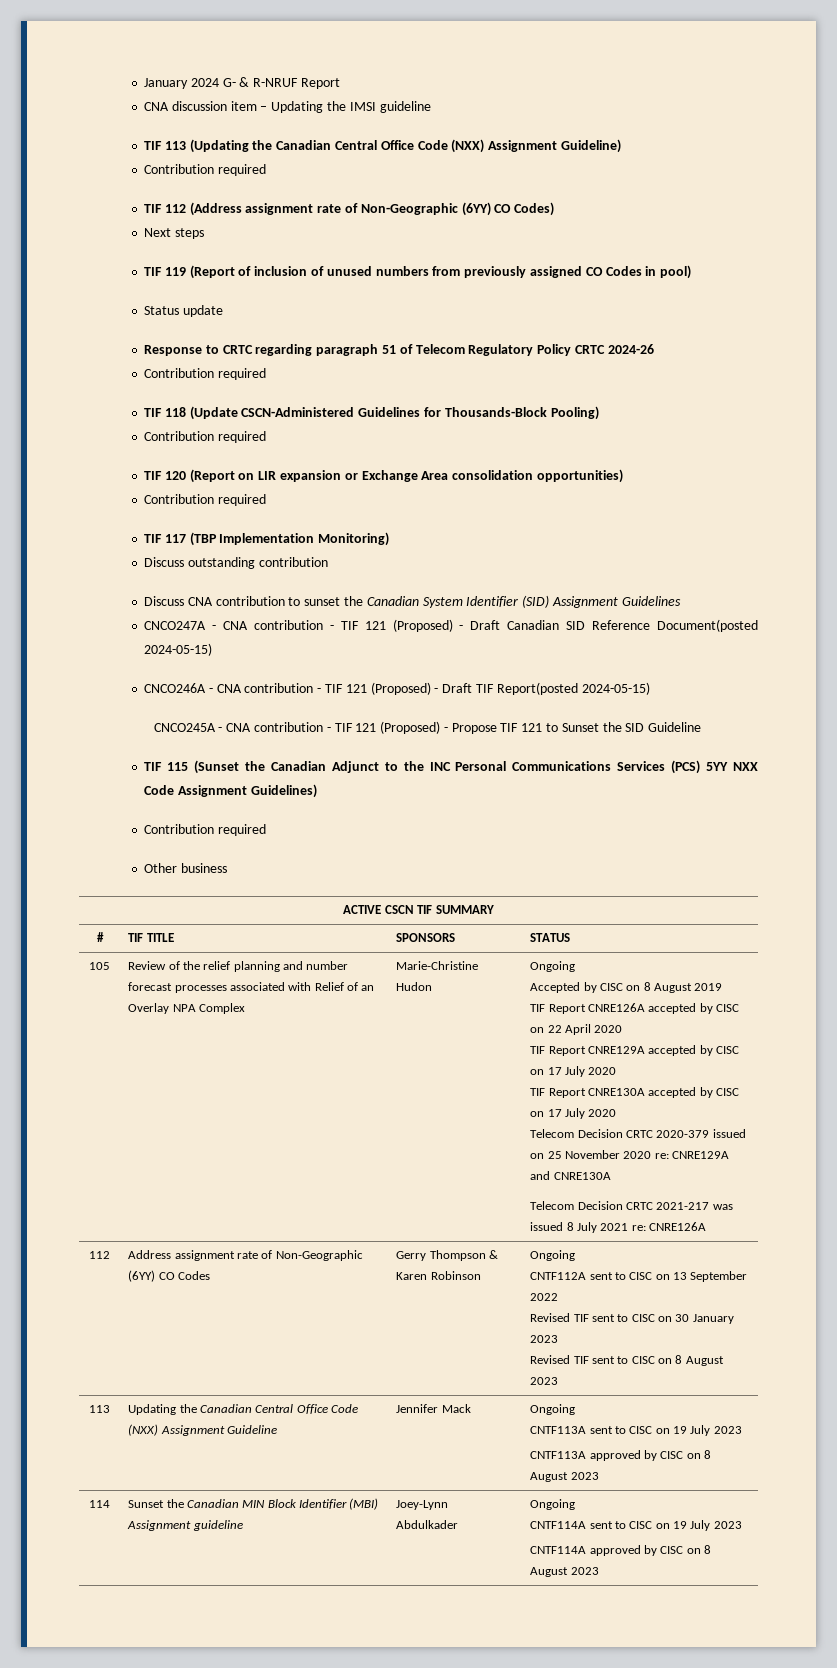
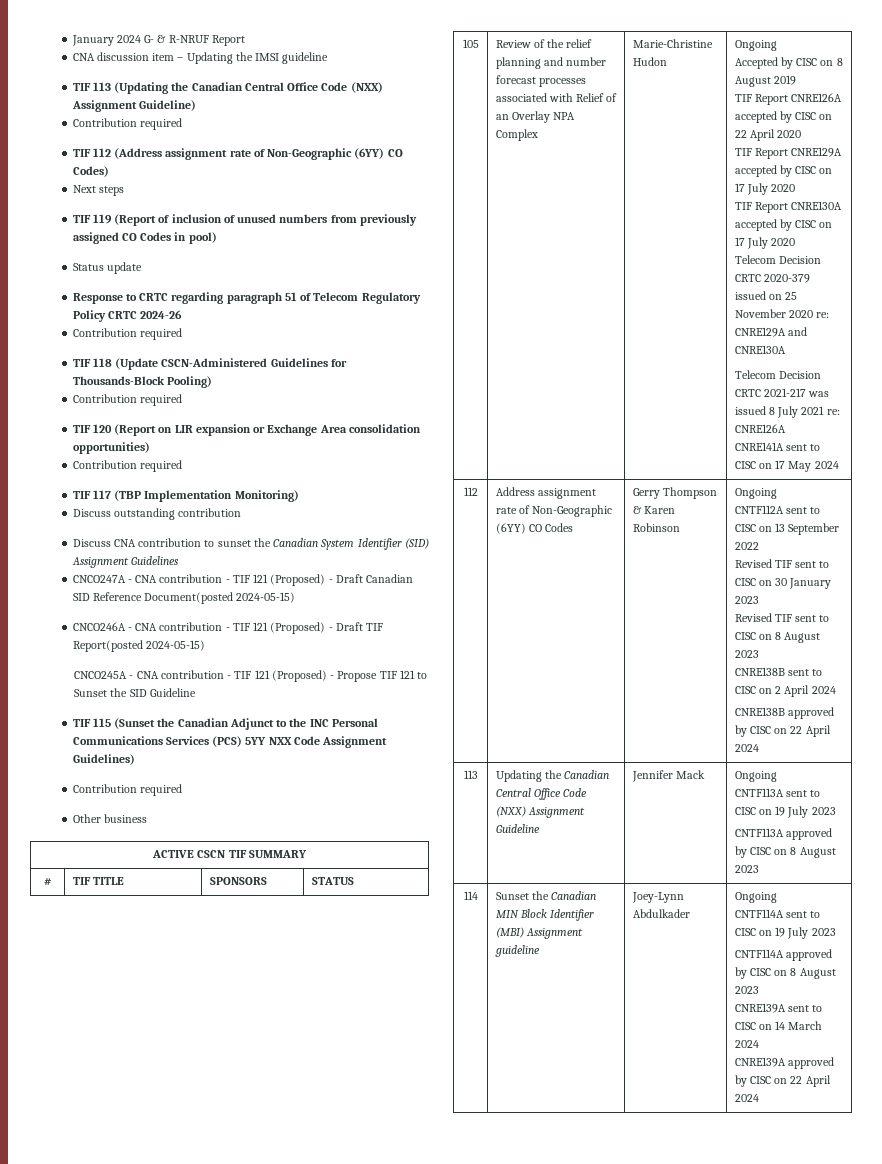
+ CNRE141A sent to CISC on 17 May 2024
+ CNRE138B sent to CISC on 2 April 2024
+ CNRE138B approved by CISC on 22 April 2024
+ CNRE139A sent to CISC on 14 March 2024
+ CNRE139A approved by CISC on 22 April 2024

